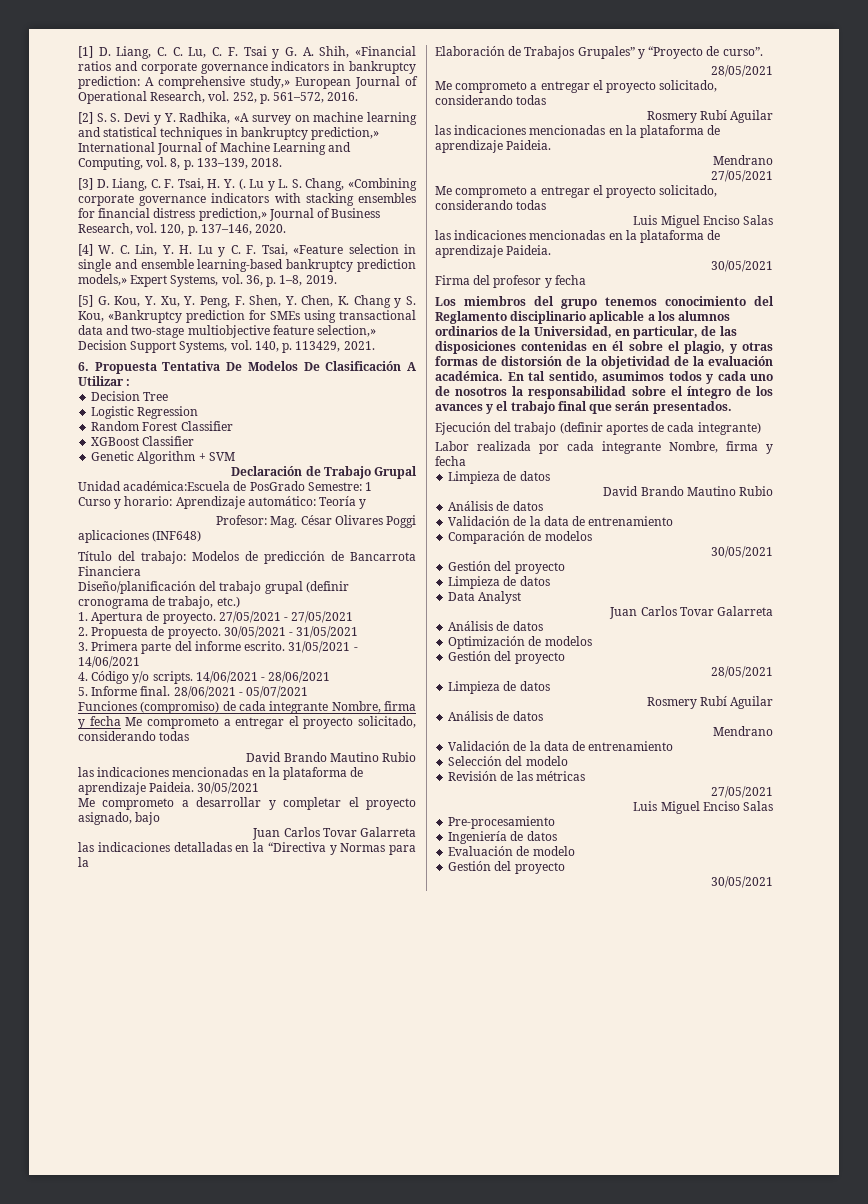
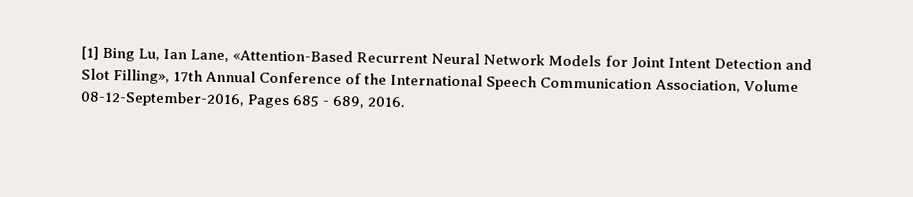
- [1] D. Liang, C. C. Lu, C. F. Tsai y G. A. Shih, «Financial ratios and corporate governance indicators in bankruptcy prediction: A comprehensive study,» European Journal of Operational Research, vol. 252, p. 561–572, 2016.
- [2] S. S. Devi y Y. Radhika, «A survey on machine learning and statistical techniques in bankruptcy prediction,» International Journal of Machine Learning and Computing, vol. 8, p. 133–139, 2018.
- [3] D. Liang, C. F. Tsai, H. Y. (. Lu y L. S. Chang, «Combining corporate governance indicators with stacking ensembles for financial distress prediction,» Journal of Business Research, vol. 120, p. 137–146, 2020.
- [4] W. C. Lin, Y. H. Lu y C. F. Tsai, «Feature selection in single and ensemble learning-based bankruptcy prediction models,» Expert Systems, vol. 36, p. 1–8, 2019.
- [5] G. Kou, Y. Xu, Y. Peng, F. Shen, Y. Chen, K. Chang y S. Kou, «Bankruptcy prediction for SMEs using transactional data and two-stage multiobjective feature selection,» Decision Support Systems, vol. 140, p. 113429, 2021.
- 6. Propuesta Tentativa De Modelos De Clasificación A Utilizar :
- Decision Tree
- Logistic Regression
- Random Forest Classifier
- XGBoost Classifier
- Genetic Algorithm + SVM
- Declaración de Trabajo Grupal
- Unidad académica:Escuela de PosGrado Semestre: 1
- Curso y horario: Aprendizaje automático: Teoría y
- Profesor: Mag. César Olivares Poggi
- aplicaciones (INF648)
- Título del trabajo: Modelos de predicción de Bancarrota Financiera
- Diseño/planificación del trabajo grupal (definir cronograma de trabajo, etc.)
- 1. Apertura de proyecto. 27/05/2021 - 27/05/2021
- 2. Propuesta de proyecto. 30/05/2021 - 31/05/2021
- 3. Primera parte del informe escrito. 31/05/2021 - 14/06/2021
- 4. Código y/o scripts. 14/06/2021 - 28/06/2021
- 5. Informe final. 28/06/2021 - 05/07/2021
- Funciones (compromiso) de cada integrante Nombre, firma y fecha Me comprometo a entregar el proyecto solicitado, considerando todas
- David Brando Mautino Rubio
- las indicaciones mencionadas en la plataforma de aprendizaje Paideia. 30/05/2021
- Me comprometo a desarrollar y completar el proyecto asignado, bajo
- Juan Carlos Tovar Galarreta
- las indicaciones detalladas en la “Directiva y Normas para la
- Elaboración de Trabajos Grupales” y “Proyecto de curso”.
- 28/05/2021
- Me comprometo a entregar el proyecto solicitado, considerando todas
- Rosmery Rubí Aguilar
- las indicaciones mencionadas en la plataforma de aprendizaje Paideia.
- Mendrano
- 27/05/2021
- Me comprometo a entregar el proyecto solicitado, considerando todas
- Luis Miguel Enciso Salas
- las indicaciones mencionadas en la plataforma de aprendizaje Paideia.
- 30/05/2021
- Firma del profesor y fecha
- Los miembros del grupo tenemos conocimiento del Reglamento disciplinario aplicable a los alumnos ordinarios de la Universidad, en particular, de las disposiciones contenidas en él sobre el plagio, y otras formas de distorsión de la objetividad de la evaluación académica. En tal sentido, asumimos todos y cada uno de nosotros la responsabilidad sobre el íntegro de los avances y el trabajo final que serán presentados.
- Ejecución del trabajo (definir aportes de cada integrante)
- Labor realizada por cada integrante Nombre, firma y fecha
- Limpieza de datos
- David Brando Mautino Rubio
- Análisis de datos
- Validación de la data de entrenamiento
- Comparación de modelos
- 30/05/2021
- Gestión del proyecto
- Limpieza de datos
- Data Analyst
- Juan Carlos Tovar Galarreta
- Análisis de datos
- Optimización de modelos
- Gestión del proyecto
- 28/05/2021
- Limpieza de datos
- Rosmery Rubí Aguilar
- Análisis de datos
- Mendrano
- Validación de la data de entrenamiento
- Selección del modelo
- Revisión de las métricas
- 27/05/2021
- Luis Miguel Enciso Salas
- Pre-procesamiento
- Ingeniería de datos
- Evaluación de modelo
- Gestión del proyecto
- 30/05/2021
+ [1] Bing Lu, Ian Lane, «Attention-Based Recurrent Neural Network Models for Joint Intent Detection and Slot Filling», 17th Annual Conference of the International Speech Communication Association, Volume 08-12-September-2016, Pages 685 - 689, 2016.

